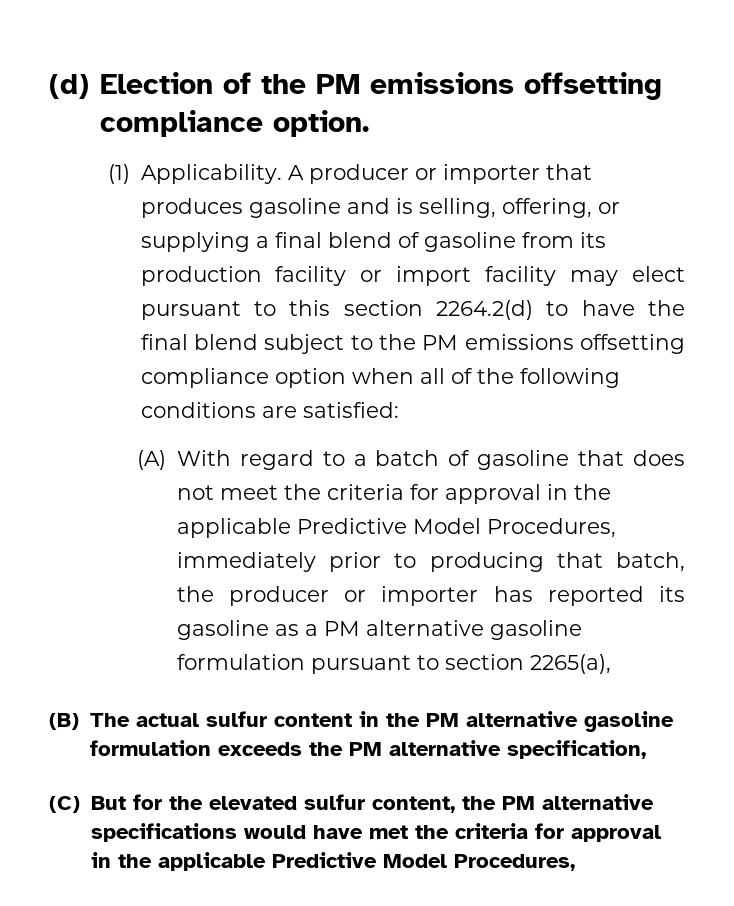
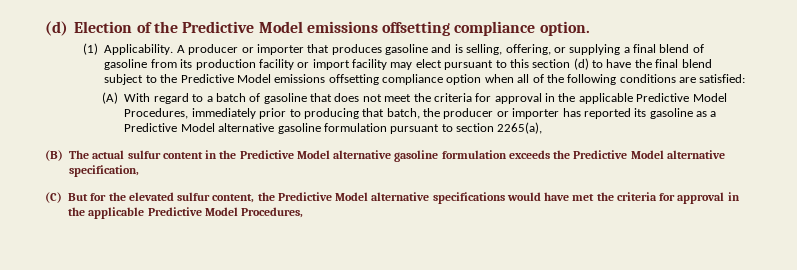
- (d) Election of the PM emissions offsetting compliance option.
+ (d) Election of the Predictive Model emissions offsetting compliance option.
- A producer or importer that produces gasoline and is selling, offering, or supplying a final blend of gasoline from its production facility or import facility may elect pursuant to this section 2264.2(d) to have the final blend subject to the PM emissions offsetting compliance option when all of the following conditions are satisfied:
+ A producer or importer that produces gasoline and is selling, offering, or supplying a final blend of gasoline from its production facility or import facility may elect pursuant to this section (d) to have the final blend subject to the Predictive Model emissions offsetting compliance option when all of the following conditions are satisfied:
- (A) With regard to a batch of gasoline that does not meet the criteria for approval in the applicable Predictive Model Procedures, immediately prior to producing that batch, the producer or importer has reported its gasoline as a PM alternative gasoline formulation pursuant to section 2265(a),
+ (A) With regard to a batch of gasoline that does not meet the criteria for approval in the applicable Predictive Model Procedures, immediately prior to producing that batch, the producer or importer has reported its gasoline as a Predictive Model alternative gasoline formulation pursuant to section 2265(a),
- (B) The actual sulfur content in the PM alternative gasoline formulation exceeds the PM alternative specification,
+ (B) The actual sulfur content in the Predictive Model alternative gasoline formulation exceeds the Predictive Model alternative specification,
- (C) But for the elevated sulfur content, the PM alternative specifications would have met the criteria for approval in the applicable Predictive Model Procedures,
+ (C) But for the elevated sulfur content, the Predictive Model alternative specifications would have met the criteria for approval in the applicable Predictive Model Procedures,

